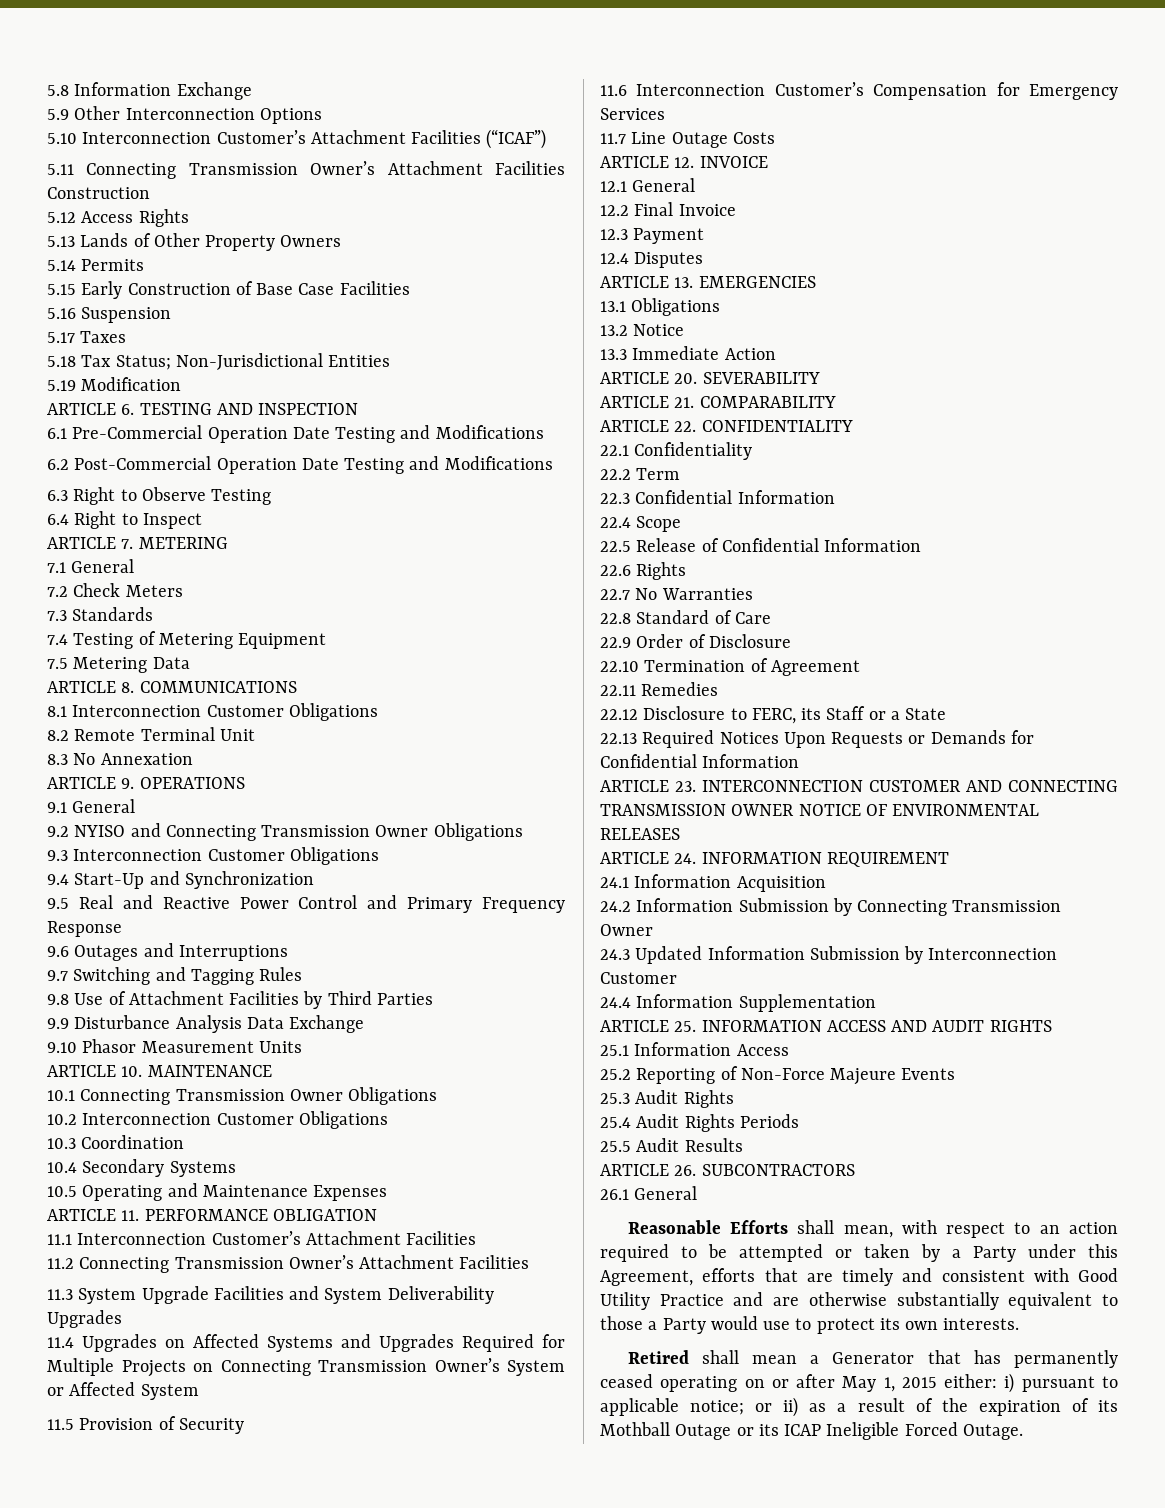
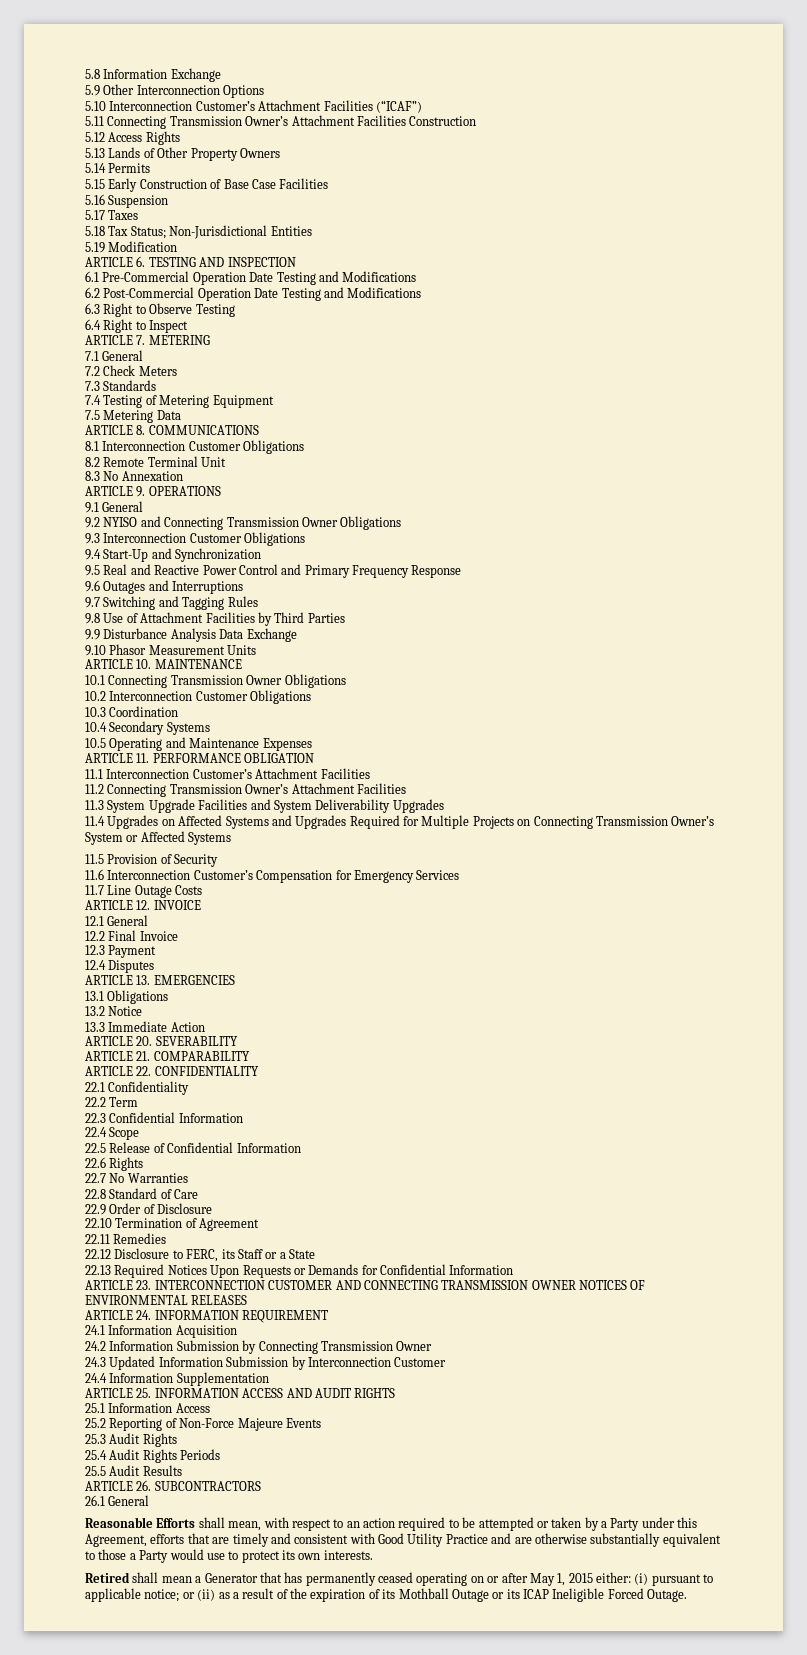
- 11.4 Upgrades on Affected Systems and Upgrades Required for Multiple Projects on Connecting Transmission Owner’s System or Affected System
+ 11.4 Upgrades on Affected Systems and Upgrades Required for Multiple Projects on Connecting Transmission Owner’s System or Affected Systems
- ARTICLE 23. INTERCONNECTION CUSTOMER AND CONNECTING TRANSMISSION OWNER NOTICE OF ENVIRONMENTAL RELEASES
+ ARTICLE 23. INTERCONNECTION CUSTOMER AND CONNECTING TRANSMISSION OWNER NOTICES OF ENVIRONMENTAL RELEASES
- Retired shall mean a Generator that has permanently ceased operating on or after May 1, 2015 either: i) pursuant to applicable notice; or ii) as a result of the expiration of its Mothball Outage or its ICAP Ineligible Forced Outage.
+ Retired shall mean a Generator that has permanently ceased operating on or after May 1, 2015 either: (i) pursuant to applicable notice; or (ii) as a result of the expiration of its Mothball Outage or its ICAP Ineligible Forced Outage.

